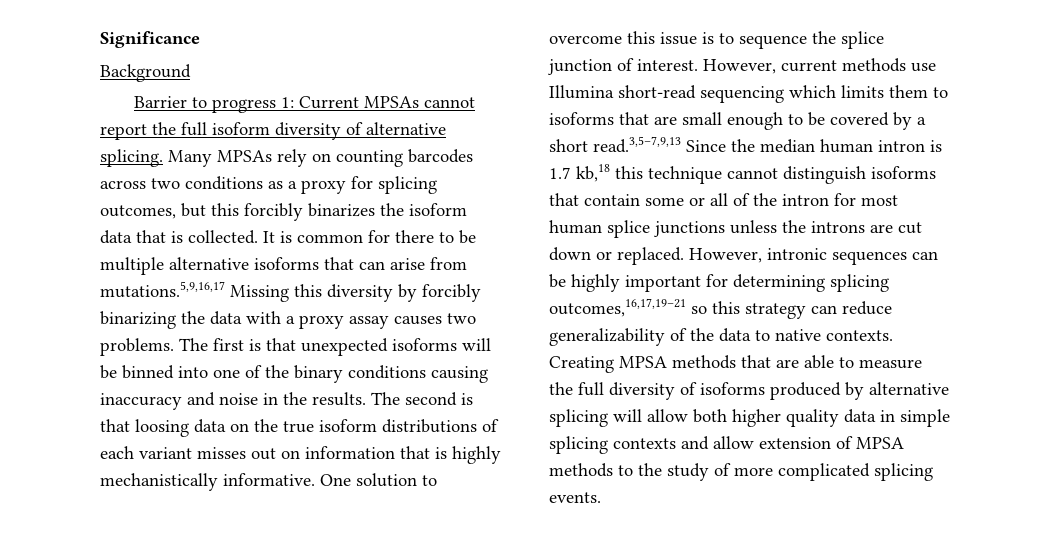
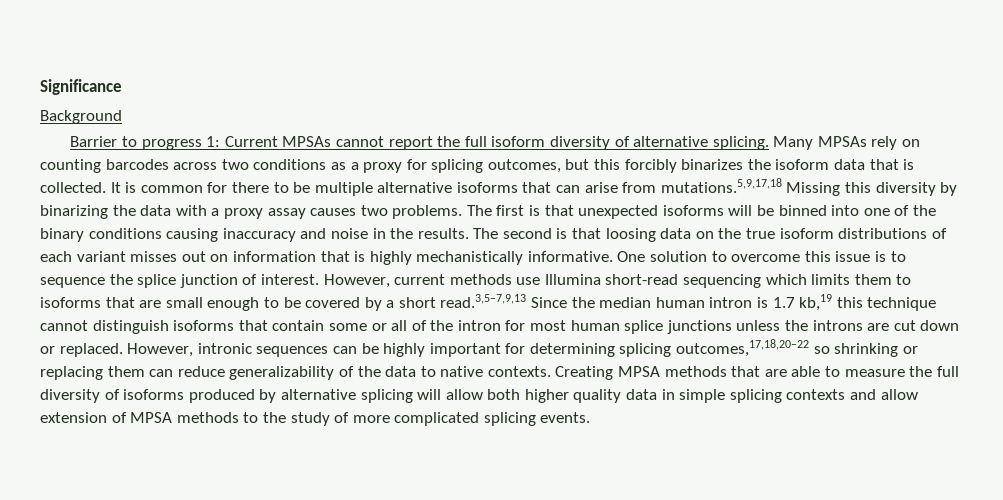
- It is common for there to be multiple alternative isoforms that can arise from mutations.5,9,16,17 Missing this diversity by forcibly binarizing the data with a proxy assay causes two problems.
+ It is common for there to be multiple alternative isoforms that can arise from mutations.5,9,17,18 Missing this diversity by binarizing the data with a proxy assay causes two problems.
- However, current methods use Illumina short-read sequencing which limits them to isoforms that are small enough to be covered by a short read.3,5–7,9,13 Since the median human intron is 1.7 kb,18 this technique cannot distinguish isoforms that contain some or all of the intron for most human splice junctions unless the introns are cut down or replaced.
+ However, current methods use Illumina short-read sequencing which limits them to isoforms that are small enough to be covered by a short read.3,5–7,9,13 Since the median human intron is 1.7 kb,19 this technique cannot distinguish isoforms that contain some or all of the intron for most human splice junctions unless the introns are cut down or replaced.
- However, intronic sequences can be highly important for determining splicing outcomes,16,17,19–21 so this strategy can reduce generalizability of the data to native contexts.
+ However, intronic sequences can be highly important for determining splicing outcomes,17,18,20–22 so shrinking or replacing them can reduce generalizability of the data to native contexts.

